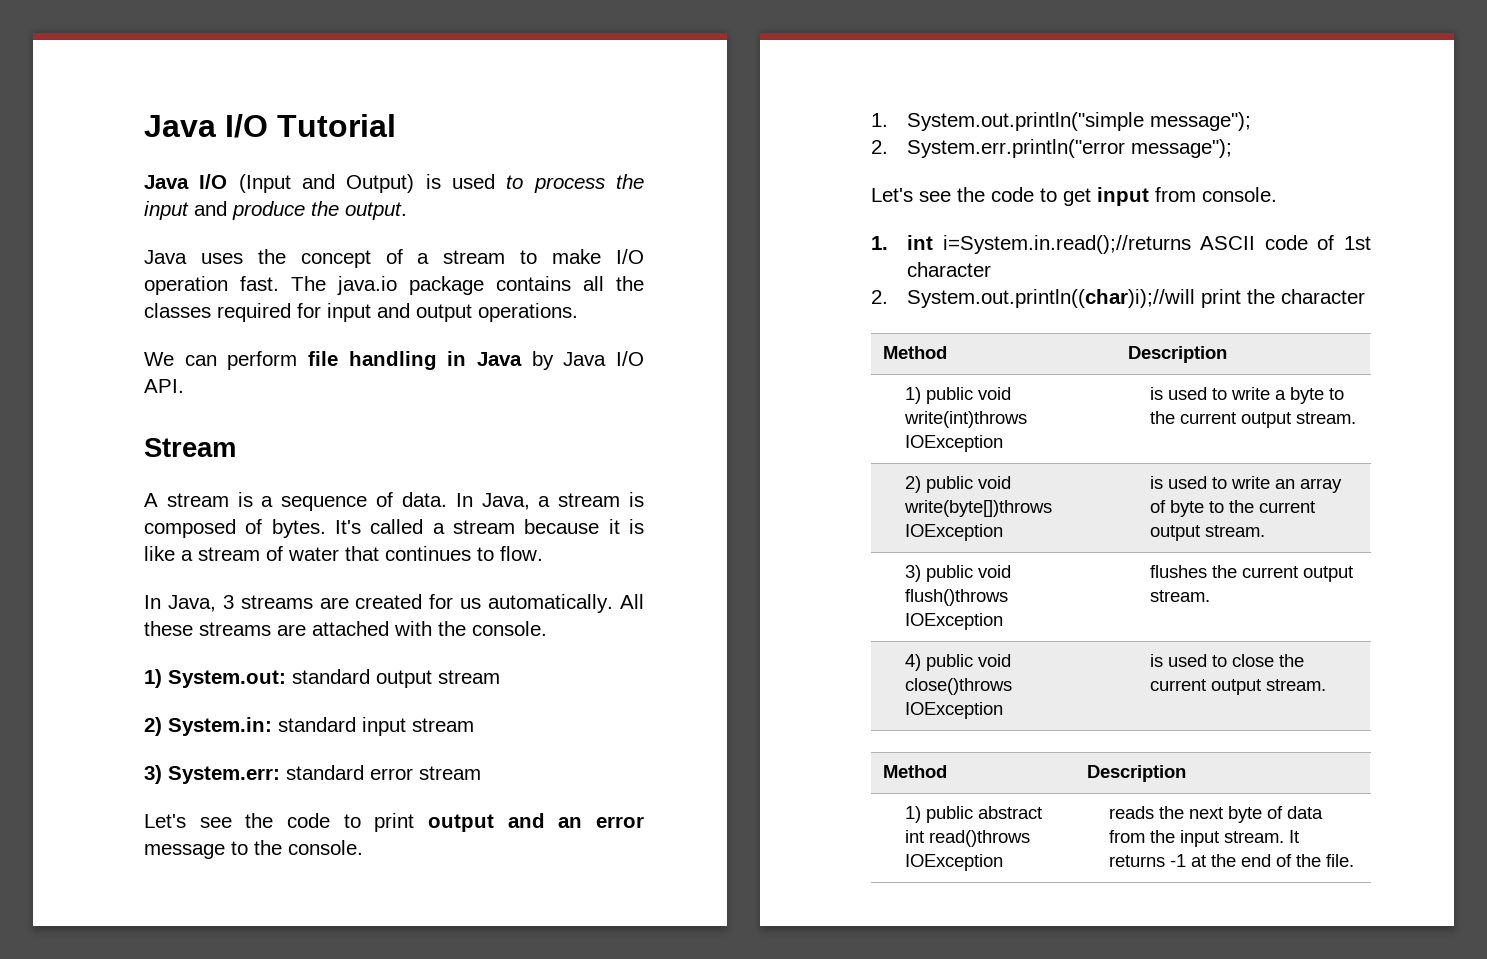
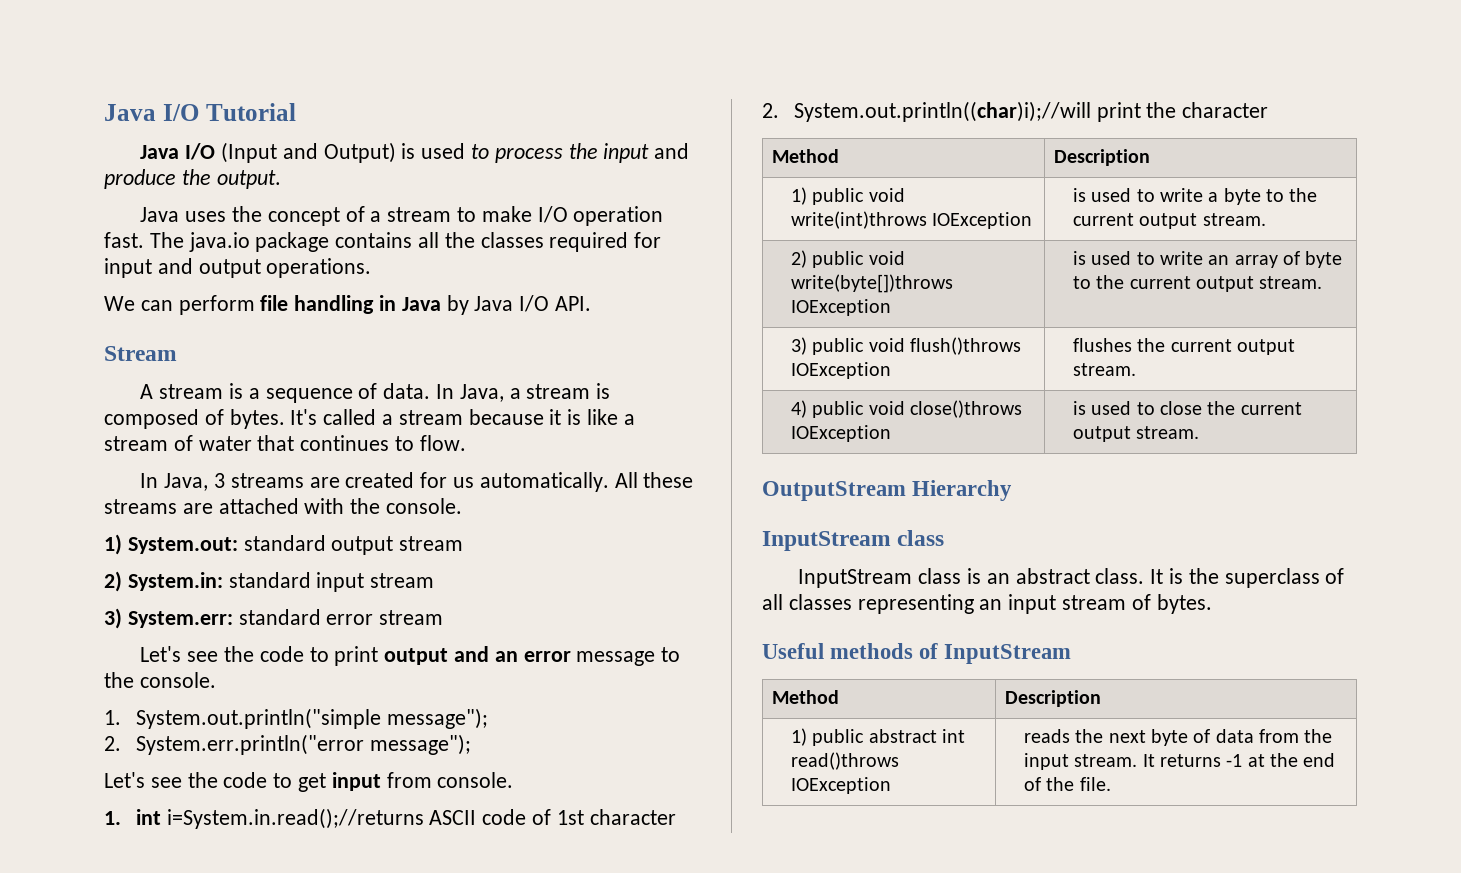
+ OutputStream Hierarchy
+ InputStream class
+ InputStream class is an abstract class. It is the superclass of all classes representing an input stream of bytes.
+ Useful methods of InputStream

